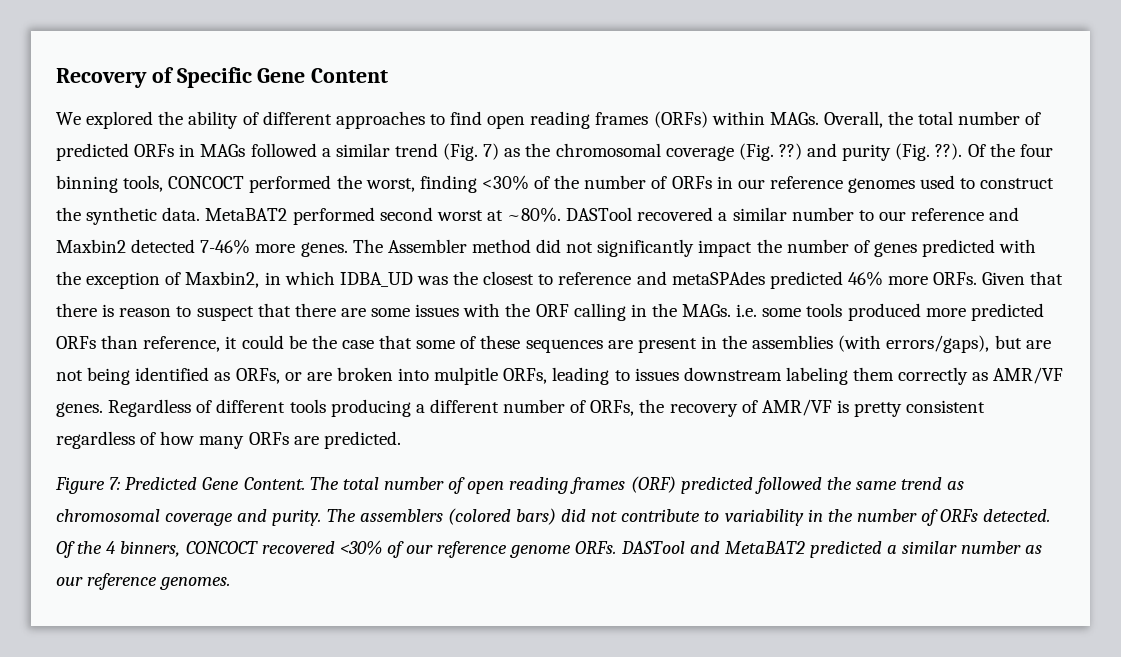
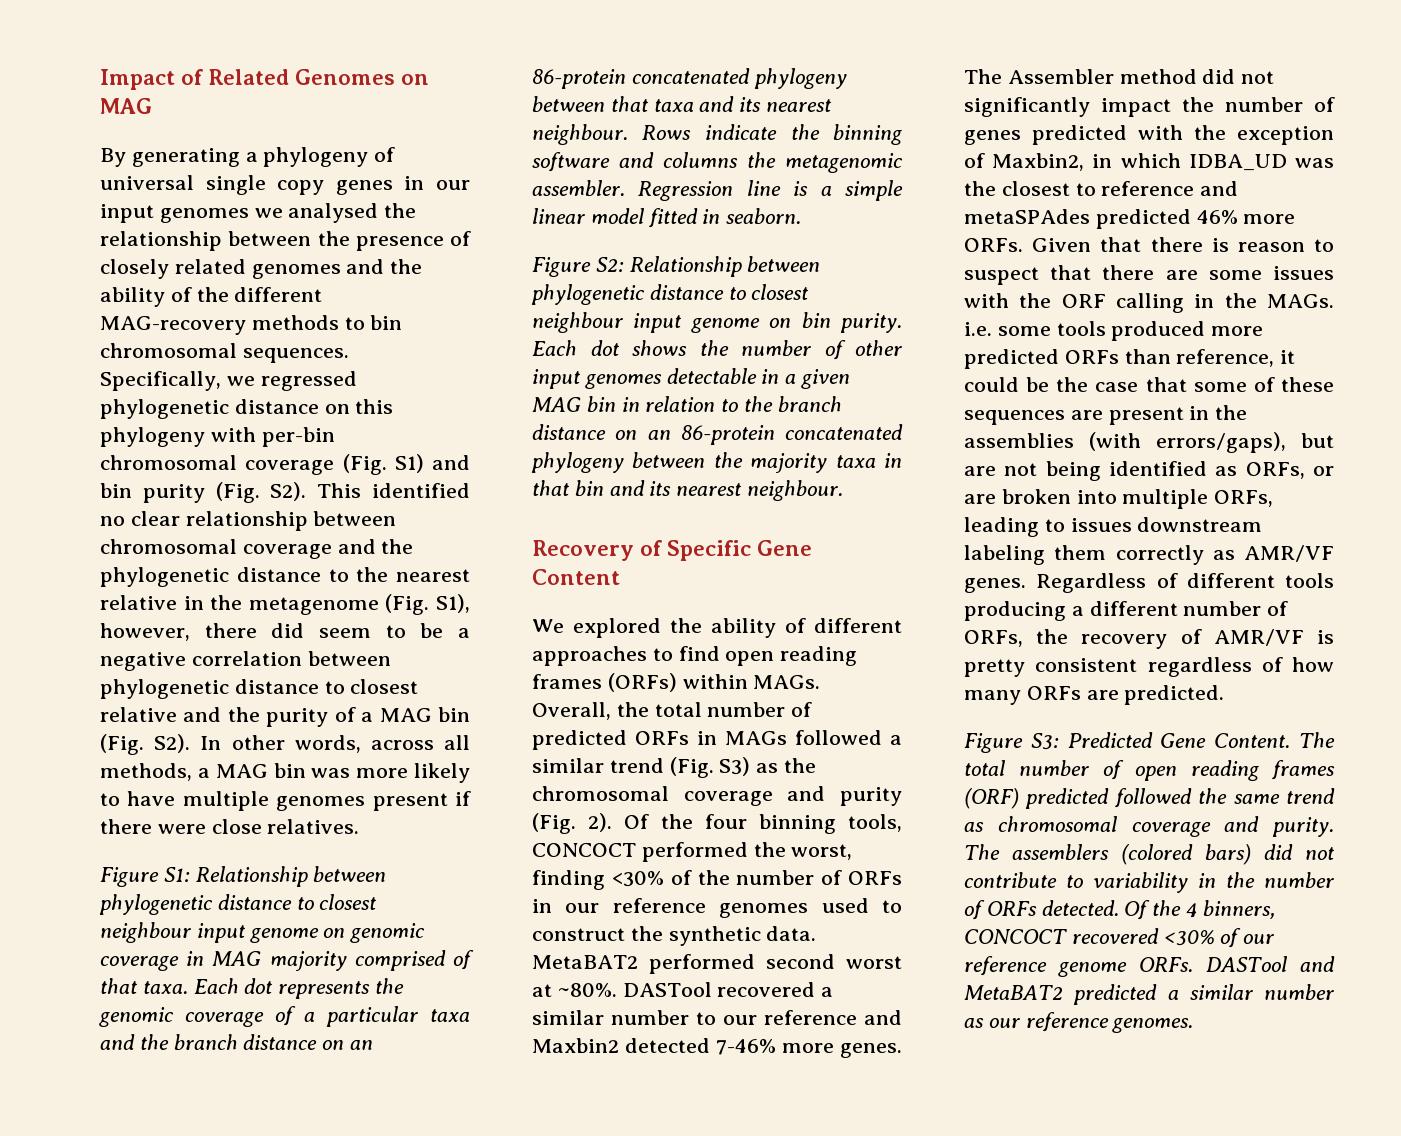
+ Impact of Related Genomes on MAG
+ By generating a phylogeny of universal single copy genes in our input genomes we analysed the relationship between the presence of closely related genomes and the ability of the different MAG-recovery methods to bin chromosomal sequences. Specifically, we regressed phylogenetic distance on this phylogeny with per-bin chromosomal coverage (Fig. S1) and bin purity (Fig. S2). This identified no clear relationship between chromosomal coverage and the phylogenetic distance to the nearest relative in the metagenome (Fig. S1), however, there did seem to be a negative correlation between phylogenetic distance to closest relative and the purity of a MAG bin (Fig. S2). In other words, across all methods, a MAG bin was more likely to have multiple genomes present if there were close relatives.
+ Figure S1: Relationship between phylogenetic distance to closest neighbour input genome on genomic coverage in MAG majority comprised of that taxa. Each dot represents the genomic coverage of a particular taxa and the branch distance on an 86-protein concatenated phylogeny between that taxa and its nearest neighbour. Rows indicate the binning software and columns the metagenomic assembler. Regression line is a simple linear model fitted in seaborn.
+ Figure S2: Relationship between phylogenetic distance to closest neighbour input genome on bin purity. Each dot shows the number of other input genomes detectable in a given MAG bin in relation to the branch distance on an 86-protein concatenated phylogeny between the majority taxa in that bin and its nearest neighbour.
- Overall, the total number of predicted ORFs in MAGs followed a similar trend (Fig. 7) as the chromosomal coverage (Fig. ??) and purity (Fig. ??).
+ Overall, the total number of predicted ORFs in MAGs followed a similar trend (Fig. S3) as the chromosomal coverage and purity (Fig. 2).
- Given that there is reason to suspect that there are some issues with the ORF calling in the MAGs. i.e. some tools produced more predicted ORFs than reference, it could be the case that some of these sequences are present in the assemblies (with errors/gaps), but are not being identified as ORFs, or are broken into mulpitle ORFs, leading to issues downstream labeling them correctly as AMR/VF genes.
+ Given that there is reason to suspect that there are some issues with the ORF calling in the MAGs. i.e. some tools produced more predicted ORFs than reference, it could be the case that some of these sequences are present in the assemblies (with errors/gaps), but are not being identified as ORFs, or are broken into multiple ORFs, leading to issues downstream labeling them correctly as AMR/VF genes.
- Figure 7: Predicted Gene Content.
+ Figure S3: Predicted Gene Content.

